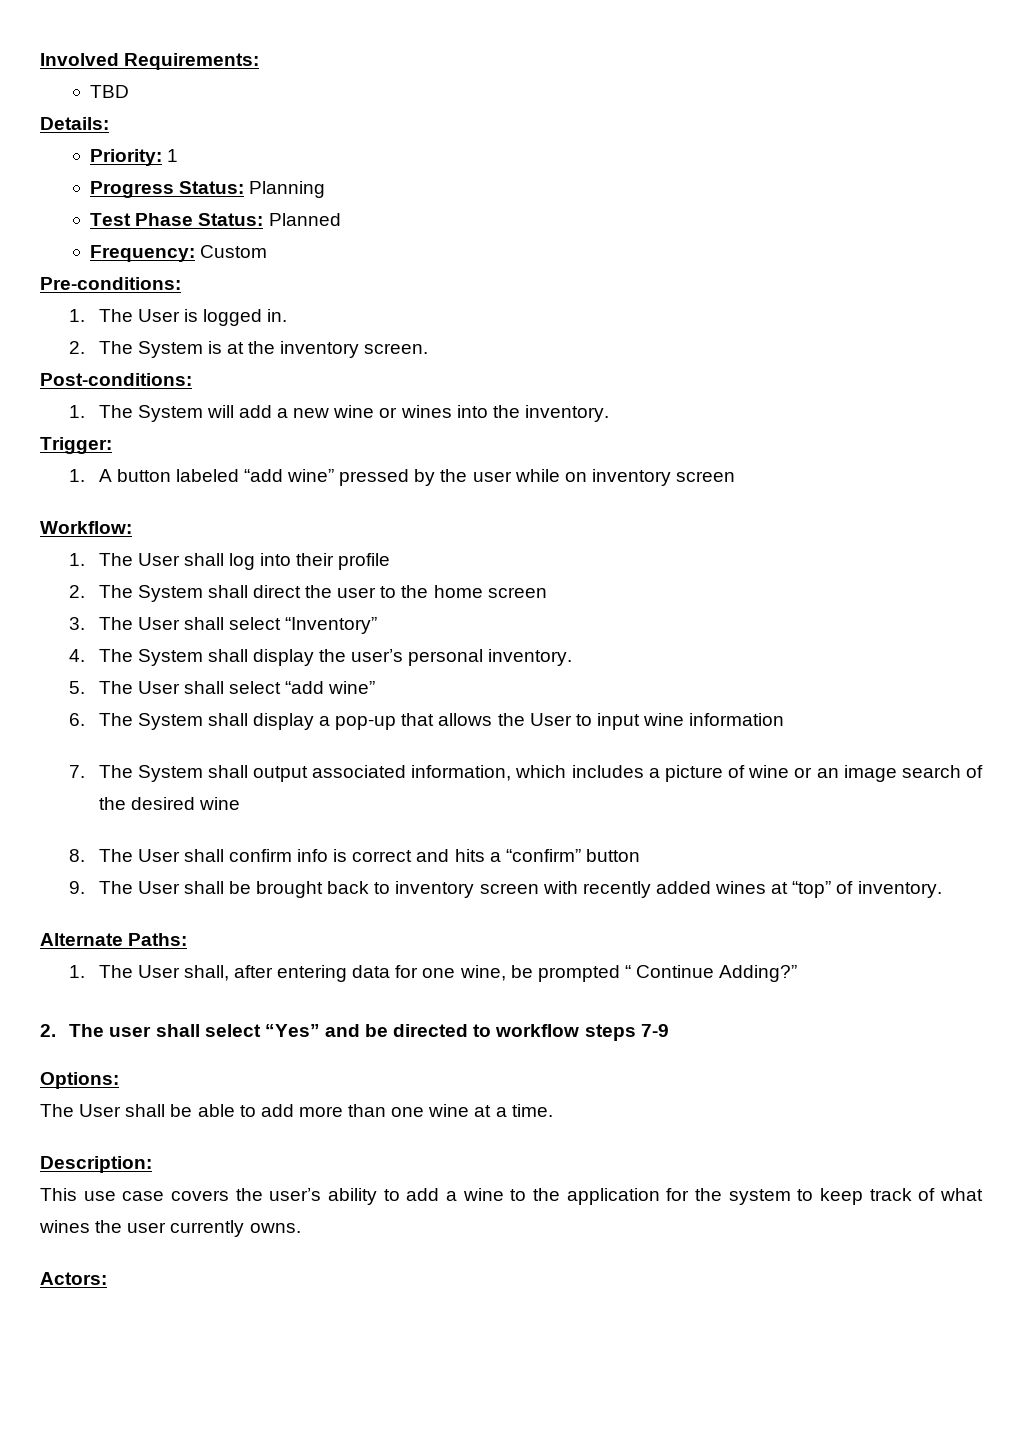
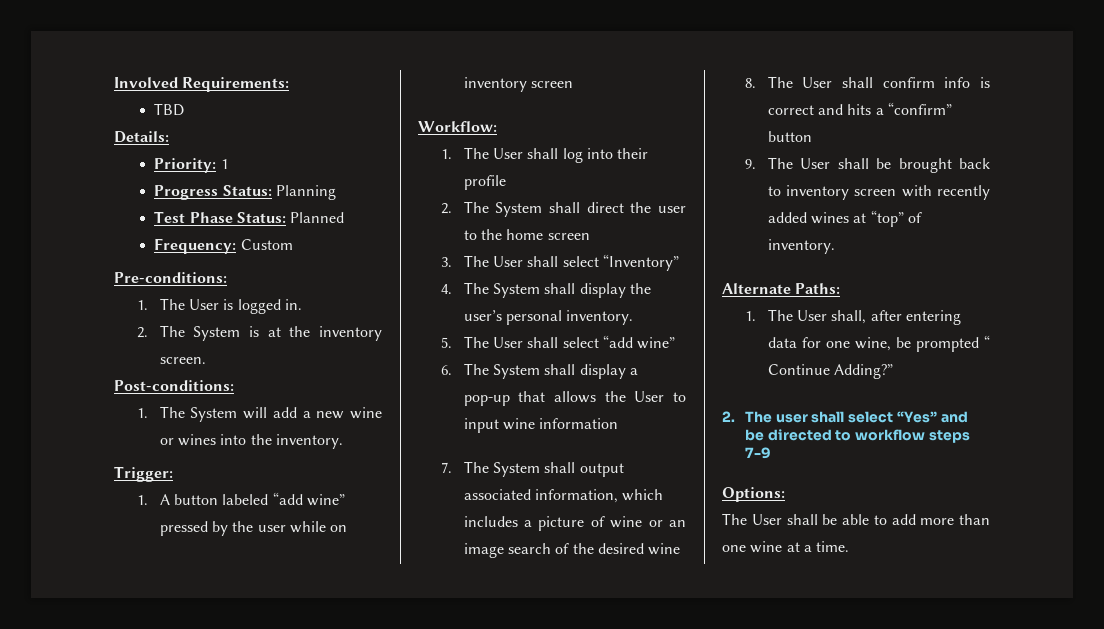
- Description:
- This use case covers the user’s ability to add a wine to the application for the system to keep track of what wines the user currently owns.
- Actors:

